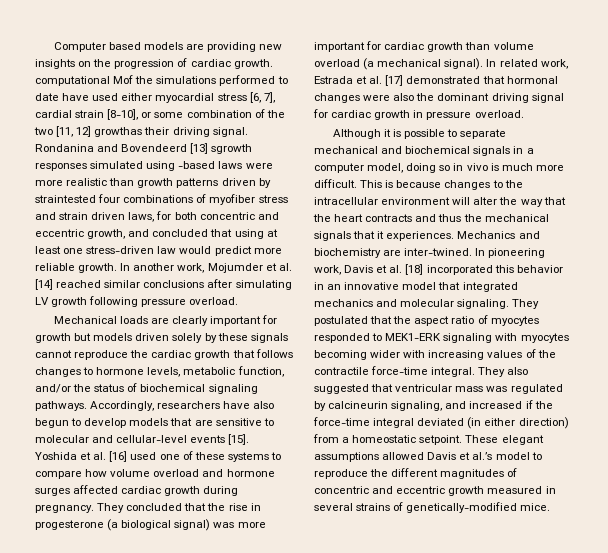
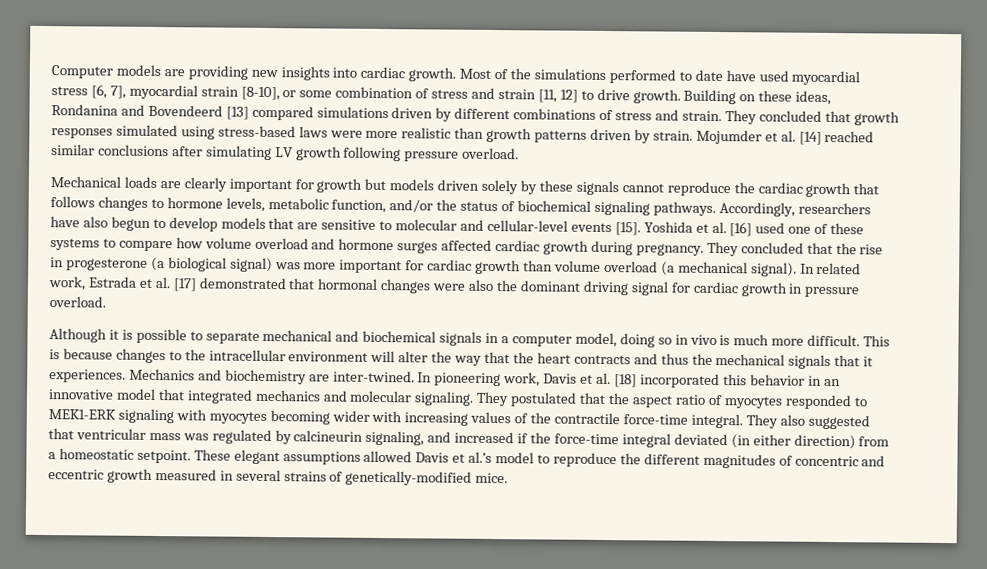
- Computer based models are providing new insights on the progression of cardiac growth. computational Mof the simulations performed to date have used either myocardial stress [6, 7], cardial strain [8-10], or some combination of the two [11, 12] growthas their driving signal. Rondanina and Bovendeerd [13] sgrowth responses simulated using -based laws were more realistic than growth patterns driven by straintested four combinations of myofiber stress and strain driven laws, for both concentric and eccentric growth, and concluded that using at least one stress-driven law would predict more reliable growth. In another work, Mojumder et al. [14] reached similar conclusions after simulating LV growth following pressure overload.
+ Computer models are providing new insights into cardiac growth. Most of the simulations performed to date have used myocardial stress [6, 7], myocardial strain [8-10], or some combination of stress and strain [11, 12] to drive growth. Building on these ideas, Rondanina and Bovendeerd [13] compared simulations driven by different combinations of stress and strain. They concluded that growth responses simulated using stress-based laws were more realistic than growth patterns driven by strain. Mojumder et al. [14] reached similar conclusions after simulating LV growth following pressure overload.

